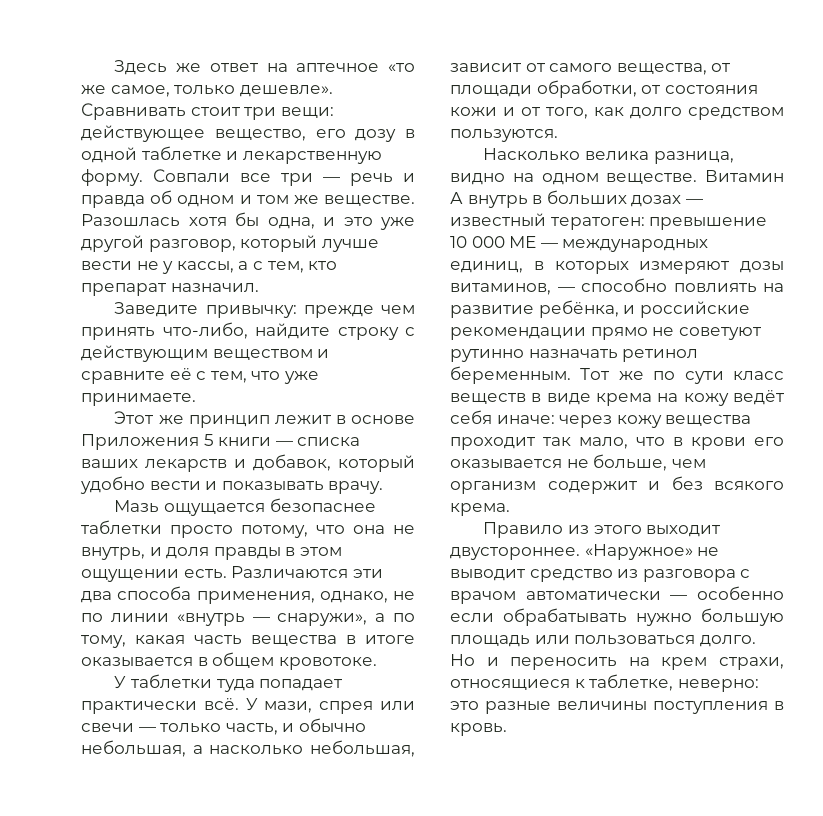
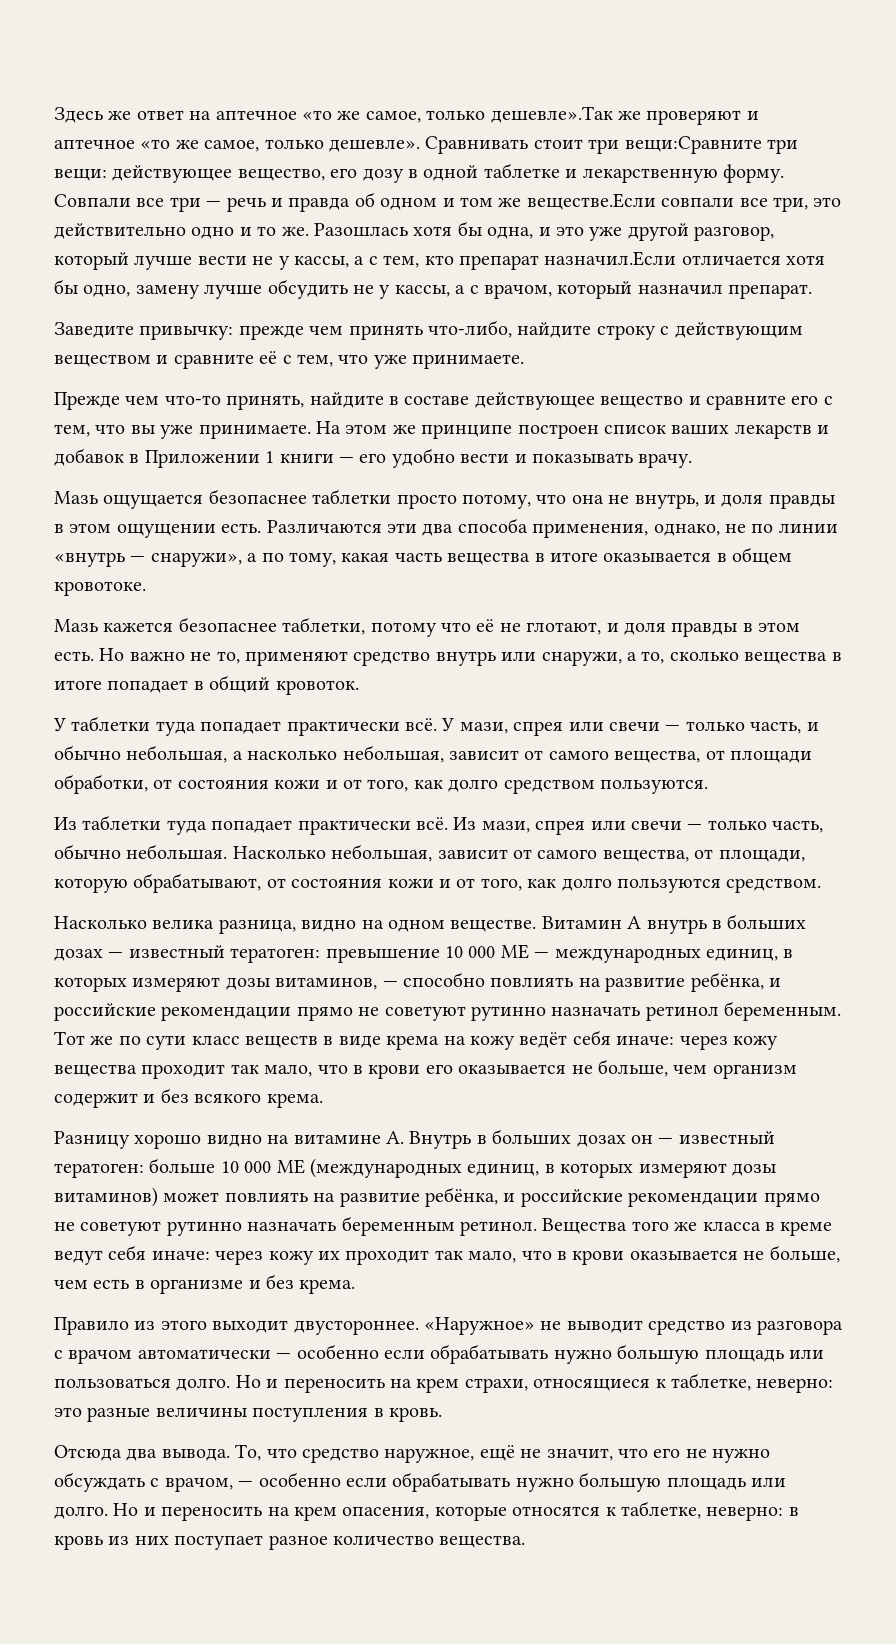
- Здесь же ответ на аптечное «то же самое, только дешевле».
+ Здесь же ответ на аптечное «то же самое, только дешевле».Так же проверяют и аптечное «то же самое, только дешевле».
- Сравнивать стоит три вещи: действующее вещество, его дозу в одной таблетке и лекарственную форму.
+ Сравнивать стоит три вещи:Сравните три вещи: действующее вещество, его дозу в одной таблетке и лекарственную форму.
- Совпали все три — речь и правда об одном и том же веществе.
+ Совпали все три — речь и правда об одном и том же веществе.Если совпали все три, это действительно одно и то же.
- Разошлась хотя бы одна, и это уже другой разговор, который лучше вести не у кассы, а с тем, кто препарат назначил.
+ Разошлась хотя бы одна, и это уже другой разговор, который лучше вести не у кассы, а с тем, кто препарат назначил.Если отличается хотя бы одно, замену лучше обсудить не у кассы, а с врачом, который назначил препарат.
- Этот же принцип лежит в основе Приложения 5 книги — списка ваших лекарств и добавок, который удобно вести и показывать врачу.
+ Прежде чем что-то принять, найдите в составе действующее вещество и сравните его с тем, что вы уже принимаете. На этом же принципе построен список ваших лекарств и добавок в Приложении 1 книги — его удобно вести и показывать врачу.
+ Мазь кажется безопаснее таблетки, потому что её не глотают, и доля правды в этом есть. Но важно не то, применяют средство внутрь или снаружи, а то, сколько вещества в итоге попадает в общий кровоток.
+ Из таблетки туда попадает практически всё. Из мази, спрея или свечи — только часть, обычно небольшая. Насколько небольшая, зависит от самого вещества, от площади, которую обрабатывают, от состояния кожи и от того, как долго пользуются средством.
+ Разницу хорошо видно на витамине А. Внутрь в больших дозах он — известный тератоген: больше 10 000 МЕ (международных единиц, в которых измеряют дозы витаминов) может повлиять на развитие ребёнка, и российские рекомендации прямо не советуют рутинно назначать беременным ретинол. Вещества того же класса в креме ведут себя иначе: через кожу их проходит так мало, что в крови оказывается не больше, чем есть в организме и без крема.
+ Отсюда два вывода. То, что средство наружное, ещё не значит, что его не нужно обсуждать с врачом, — особенно если обрабатывать нужно большую площадь или долго. Но и переносить на крем опасения, которые относятся к таблетке, неверно: в кровь из них поступает разное количество вещества.

